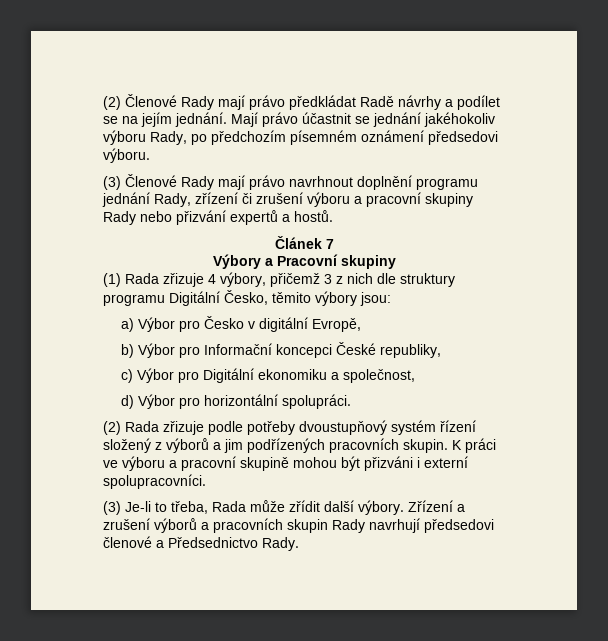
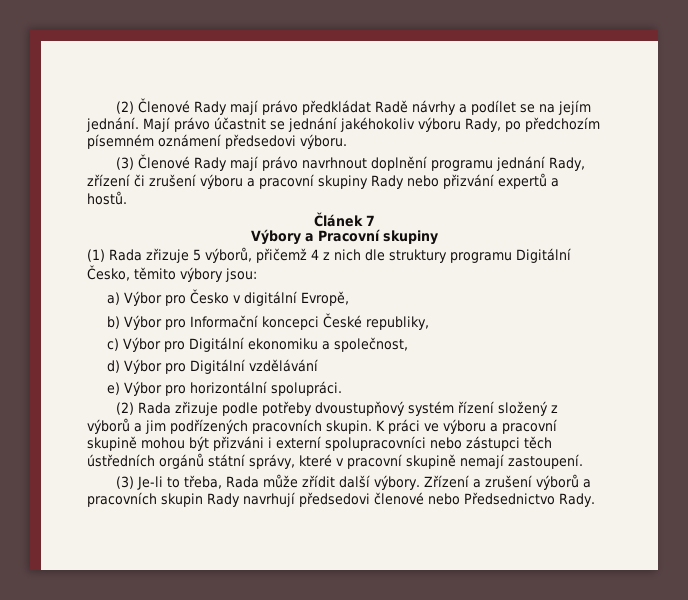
- (1) Rada zřizuje 4 výbory, přičemž 3 z nich dle struktury programu Digitální Česko, těmito výbory jsou:
+ (1) Rada zřizuje 5 výborů, přičemž 4 z nich dle struktury programu Digitální Česko, těmito výbory jsou:
- d) Výbor pro horizontální spolupráci.
+ d) Výbor pro Digitální vzdělávání
+ e) Výbor pro horizontální spolupráci.
- K práci ve výboru a pracovní skupině mohou být přizváni i externí spolupracovníci.
+ K práci ve výboru a pracovní skupině mohou být přizváni i externí spolupracovníci nebo zástupci těch ústředních orgánů státní správy, které v pracovní skupině nemají zastoupení.
- Zřízení a zrušení výborů a pracovních skupin Rady navrhují předsedovi členové a Předsednictvo Rady.
+ Zřízení a zrušení výborů a pracovních skupin Rady navrhují předsedovi členové nebo Předsednictvo Rady.

